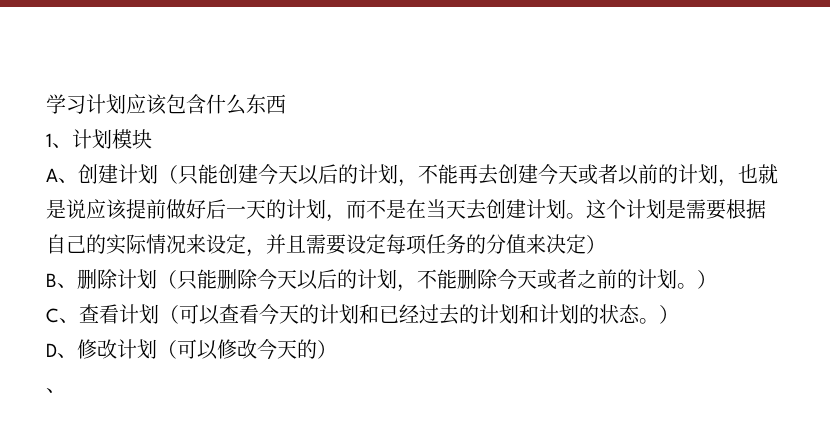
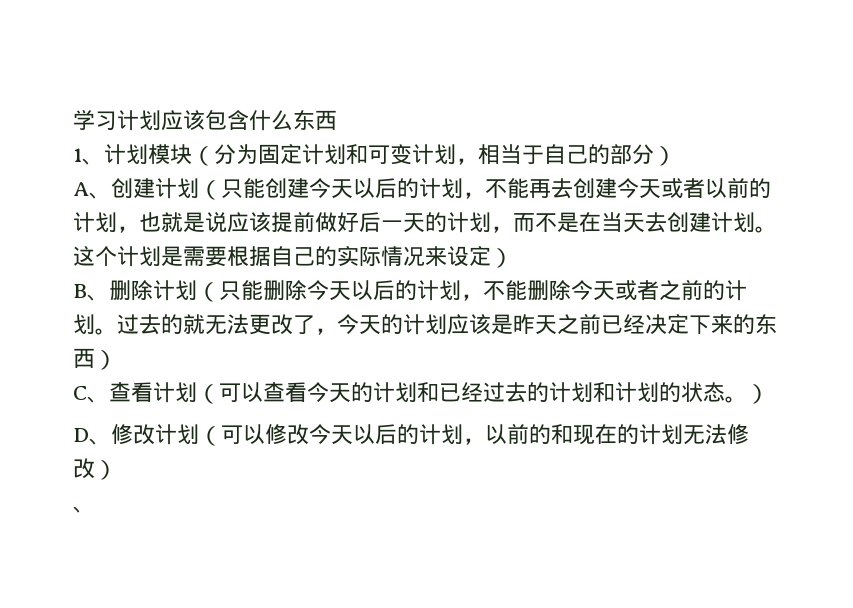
- 1、计划模块
+ 1、计划模块（分为固定计划和可变计划，相当于自己的部分）
- 这个计划是需要根据自己的实际情况来设定，并且需要设定每项任务的分值来决定）
+ 这个计划是需要根据自己的实际情况来设定）
- B、删除计划（只能删除今天以后的计划，不能删除今天或者之前的计划。）
+ B、删除计划（只能删除今天以后的计划，不能删除今天或者之前的计划。过去的就无法更改了，今天的计划应该是昨天之前已经决定下来的东西）
- D、修改计划（可以修改今天的）
+ D、修改计划（可以修改今天以后的计划，以前的和现在的计划无法修改）

